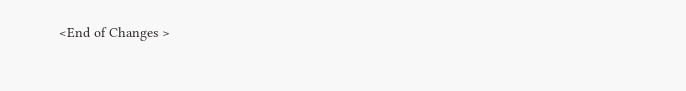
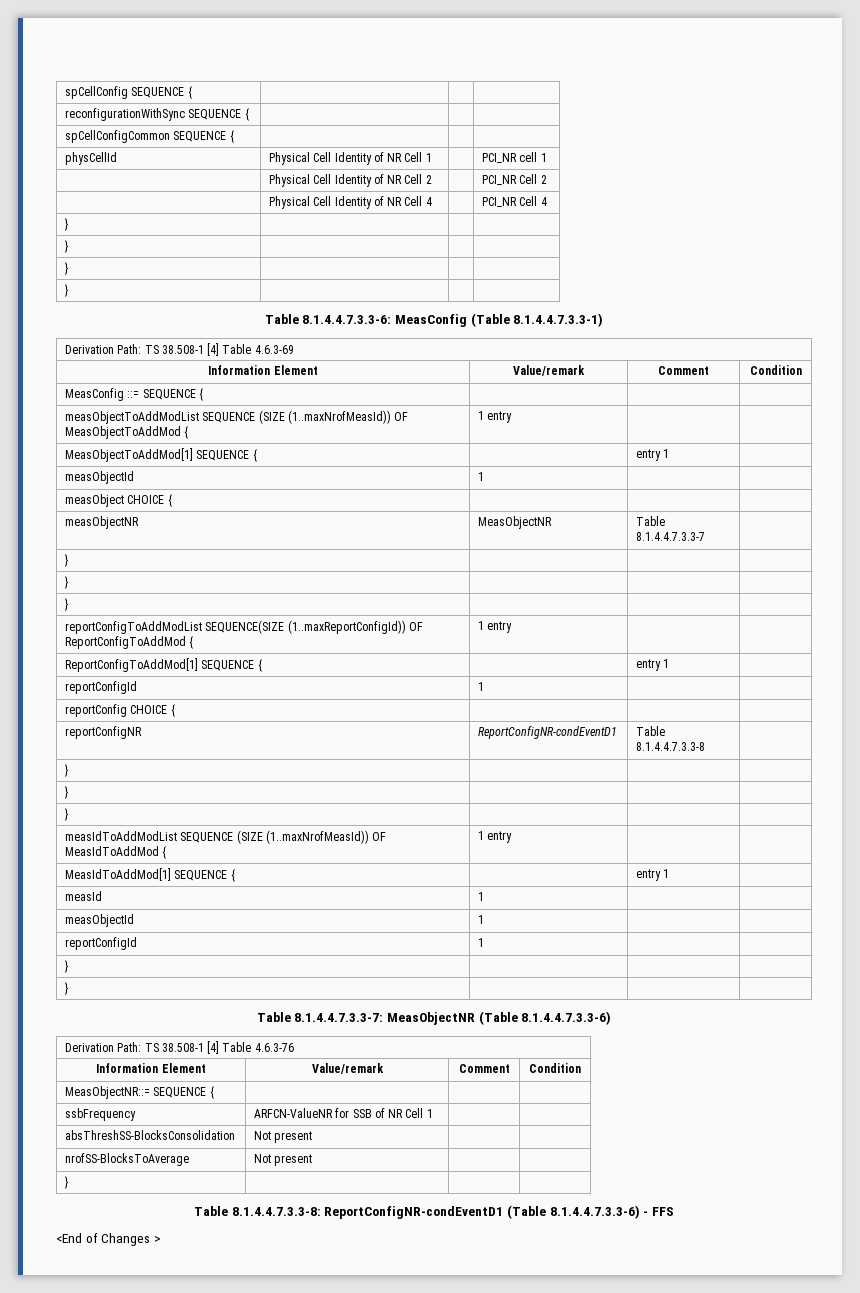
+ spCellConfig SEQUENCE { | | |
+ reconfigurationWithSync SEQUENCE { | | |
+ spCellConfigCommon SEQUENCE { | | |
+ physCellId | Physical Cell Identity of NR Cell 1 | | PCI_NR cell 1
+ | Physical Cell Identity of NR Cell 2 | | PCI_NR Cell 2
+ | Physical Cell Identity of NR Cell 4 | | PCI_NR Cell 4
+ } | | |
+ } | | |
+ } | | |
+ } | | |
+ Table 8.1.4.4.7.3.3-6: MeasConfig (Table 8.1.4.4.7.3.3-1)
+ Derivation Path: TS 38.508-1 [4] Table 4.6.3-69
+ Information Element | Value/remark | Comment | Condition
+ MeasConfig ::= SEQUENCE { | | |
+ measObjectToAddModList SEQUENCE (SIZE (1..maxNrofMeasId)) OF MeasObjectToAddMod { | 1 entry | |
+ MeasObjectToAddMod[1] SEQUENCE { | | entry 1 |
+ measObjectId | 1 | |
+ measObject CHOICE { | | |
+ measObjectNR | MeasObjectNR | Table 8.1.4.4.7.3.3-7 |
+ } | | |
+ } | | |
+ } | | |
+ reportConfigToAddModList SEQUENCE(SIZE (1..maxReportConfigId)) OF ReportConfigToAddMod { | 1 entry | |
+ ReportConfigToAddMod[1] SEQUENCE { | | entry 1 |
+ reportConfigId | 1 | |
+ reportConfig CHOICE { | | |
+ reportConfigNR | ReportConfigNR-condEventD1 | Table 8.1.4.4.7.3.3-8 |
+ } | | |
+ } | | |
+ } | | |
+ measIdToAddModList SEQUENCE (SIZE (1..maxNrofMeasId)) OF MeasIdToAddMod { | 1 entry | |
+ MeasIdToAddMod[1] SEQUENCE { | | entry 1 |
+ measId | 1 | |
+ measObjectId | 1 | |
+ reportConfigId | 1 | |
+ } | | |
+ } | | |
+ Table 8.1.4.4.7.3.3-7: MeasObjectNR (Table 8.1.4.4.7.3.3-6)
+ Derivation Path: TS 38.508-1 [4] Table 4.6.3-76
+ Information Element | Value/remark | Comment | Condition
+ MeasObjectNR::= SEQUENCE { | | |
+ ssbFrequency | ARFCN-ValueNR for SSB of NR Cell 1 | |
+ absThreshSS-BlocksConsolidation | Not present | |
+ nrofSS-BlocksToAverage | Not present | |
+ } | | |
+ Table 8.1.4.4.7.3.3-8: ReportConfigNR-condEventD1 (Table 8.1.4.4.7.3.3-6) - FFS

